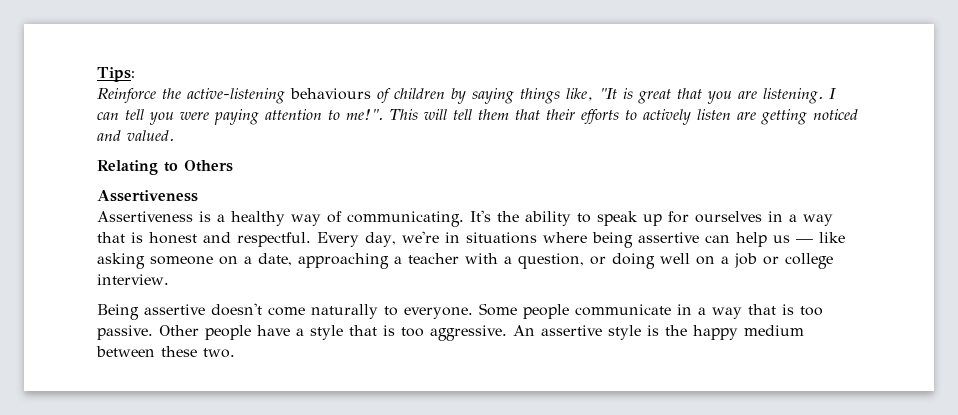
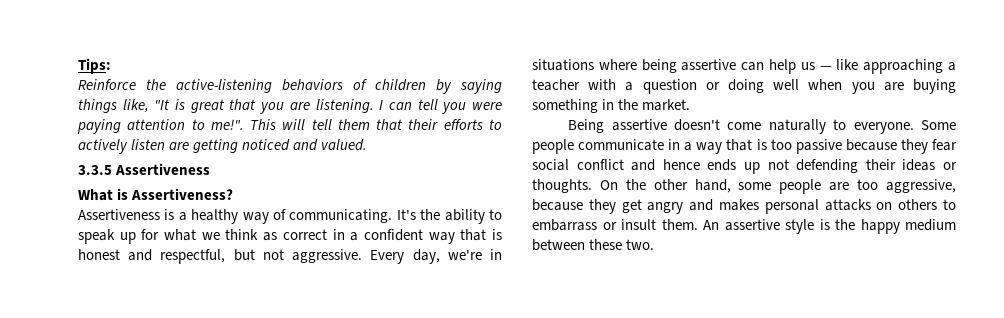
- Reinforce the active-listening behaviours of children by saying things like, "It is great that you are listening.
+ Reinforce the active-listening behaviors of children by saying things like, "It is great that you are listening.
- Relating to Others
- Assertiveness
+ 3.3.5 Assertiveness
+ What is Assertiveness?
- It's the ability to speak up for ourselves in a way that is honest and respectful.
+ It's the ability to speak up for what we think as correct in a confident way that is honest and respectful, but not aggressive.
- Every day, we're in situations where being assertive can help us — like asking someone on a date, approaching a teacher with a question, or doing well on a job or college interview.
+ Every day, we're in situations where being assertive can help us — like approaching a teacher with a question or doing well when you are buying something in the market.
- Some people communicate in a way that is too passive. Other people have a style that is too aggressive.
+ Some people communicate in a way that is too passive because they fear social conflict and hence ends up not defending their ideas or thoughts. On the other hand, some people are too aggressive, because they get angry and makes personal attacks on others to embarrass or insult them.

